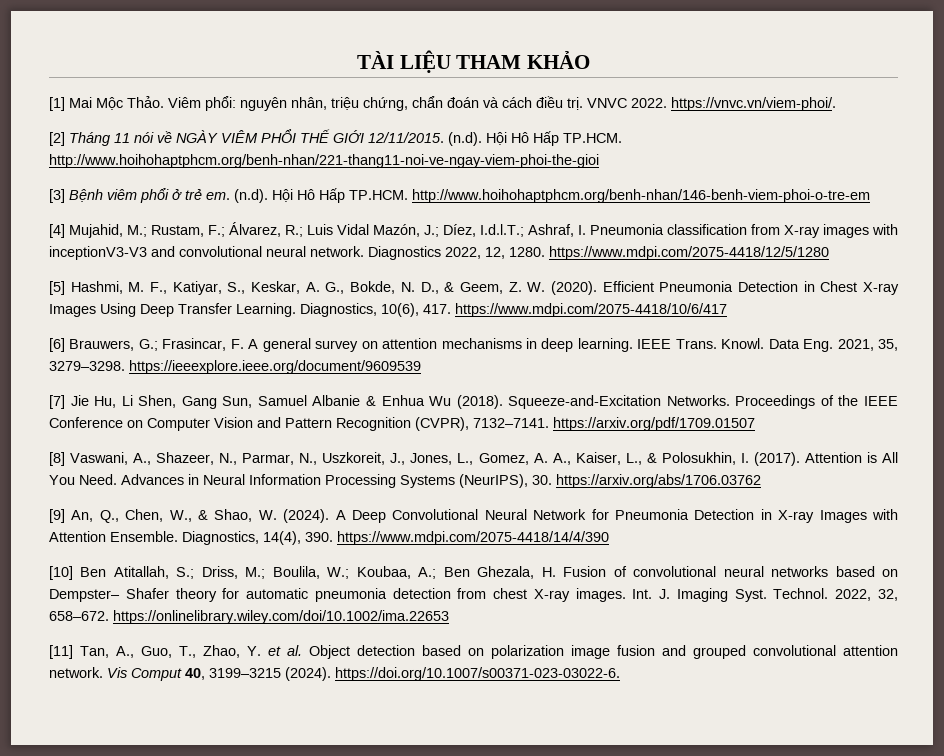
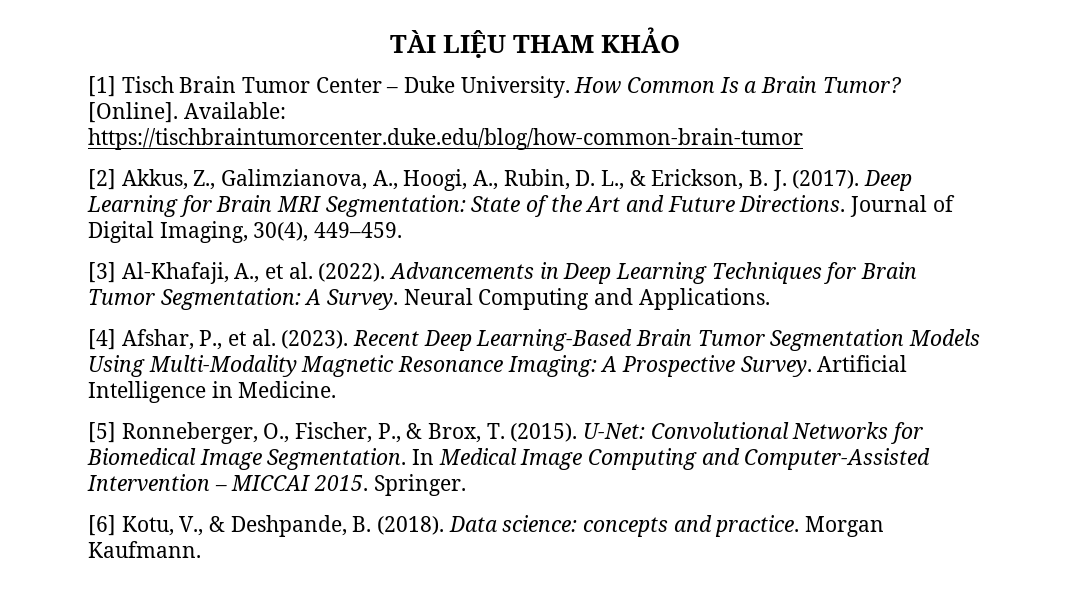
- [1] Mai Mộc Thảo. Viêm phổi: nguyên nhân, triệu chứng, chẩn đoán và cách điều trị. VNVC 2022. https://vnvc.vn/viem-phoi/.
- [2] Tháng 11 nói về NGÀY VIÊM PHỔI THẾ GIỚI 12/11/2015. (n.d). Hội Hô Hấp TP.HCM. http://www.hoihohaptphcm.org/benh-nhan/221-thang11-noi-ve-ngay-viem-phoi-the-gioi
- [3] Bệnh viêm phổi ở trẻ em. (n.d). Hội Hô Hấp TP.HCM. http://www.hoihohaptphcm.org/benh-nhan/146-benh-viem-phoi-o-tre-em
- [4] Mujahid, M.; Rustam, F.; Álvarez, R.; Luis Vidal Mazón, J.; Díez, I.d.l.T.; Ashraf, I. Pneumonia classification from X-ray images with inceptionV3-V3 and convolutional neural network. Diagnostics 2022, 12, 1280. https://www.mdpi.com/2075-4418/12/5/1280
- [5] Hashmi, M. F., Katiyar, S., Keskar, A. G., Bokde, N. D., & Geem, Z. W. (2020). Efficient Pneumonia Detection in Chest X-ray Images Using Deep Transfer Learning. Diagnostics, 10(6), 417. https://www.mdpi.com/2075-4418/10/6/417
- [6] Brauwers, G.; Frasincar, F. A general survey on attention mechanisms in deep learning. IEEE Trans. Knowl. Data Eng. 2021, 35, 3279–3298. https://ieeexplore.ieee.org/document/9609539
- [7] Jie Hu, Li Shen, Gang Sun, Samuel Albanie & Enhua Wu (2018). Squeeze-and-Excitation Networks. Proceedings of the IEEE Conference on Computer Vision and Pattern Recognition (CVPR), 7132–7141. https://arxiv.org/pdf/1709.01507
- [8] Vaswani, A., Shazeer, N., Parmar, N., Uszkoreit, J., Jones, L., Gomez, A. A., Kaiser, L., & Polosukhin, I. (2017). Attention is All You Need. Advances in Neural Information Processing Systems (NeurIPS), 30. https://arxiv.org/abs/1706.03762
- [9] An, Q., Chen, W., & Shao, W. (2024). A Deep Convolutional Neural Network for Pneumonia Detection in X-ray Images with Attention Ensemble. Diagnostics, 14(4), 390. https://www.mdpi.com/2075-4418/14/4/390
- [10] Ben Atitallah, S.; Driss, M.; Boulila, W.; Koubaa, A.; Ben Ghezala, H. Fusion of convolutional neural networks based on Dempster– Shafer theory for automatic pneumonia detection from chest X-ray images. Int. J. Imaging Syst. Technol. 2022, 32, 658–672. https://onlinelibrary.wiley.com/doi/10.1002/ima.22653
- [11] Tan, A., Guo, T., Zhao, Y. et al. Object detection based on polarization image fusion and grouped convolutional attention network. Vis Comput 40, 3199–3215 (2024). https://doi.org/10.1007/s00371-023-03022-6.
+ [1] Tisch Brain Tumor Center – Duke University. How Common Is a Brain Tumor? [Online]. Available: https://tischbraintumorcenter.duke.edu/blog/how-common-brain-tumor
+ [2] Akkus, Z., Galimzianova, A., Hoogi, A., Rubin, D. L., & Erickson, B. J. (2017). Deep Learning for Brain MRI Segmentation: State of the Art and Future Directions. Journal of Digital Imaging, 30(4), 449–459.
+ [3] Al-Khafaji, A., et al. (2022). Advancements in Deep Learning Techniques for Brain Tumor Segmentation: A Survey. Neural Computing and Applications.
+ [4] Afshar, P., et al. (2023). Recent Deep Learning-Based Brain Tumor Segmentation Models Using Multi-Modality Magnetic Resonance Imaging: A Prospective Survey. Artificial Intelligence in Medicine.
+ [5] Ronneberger, O., Fischer, P., & Brox, T. (2015). U-Net: Convolutional Networks for Biomedical Image Segmentation. In Medical Image Computing and Computer-Assisted Intervention – MICCAI 2015. Springer.
+ [6] Kotu, V., & Deshpande, B. (2018). Data science: concepts and practice. Morgan Kaufmann.

